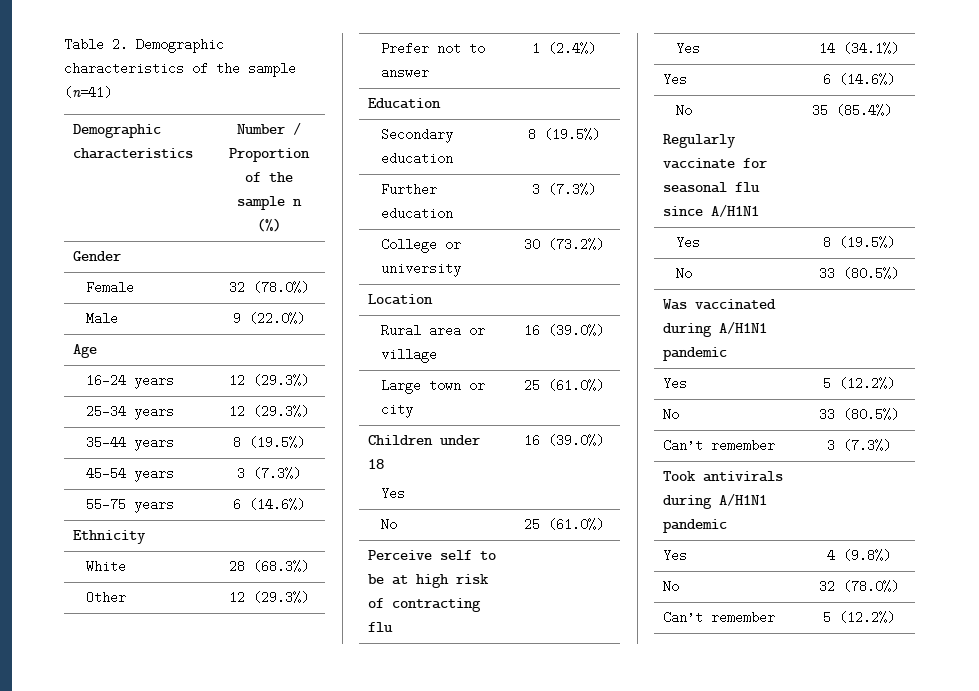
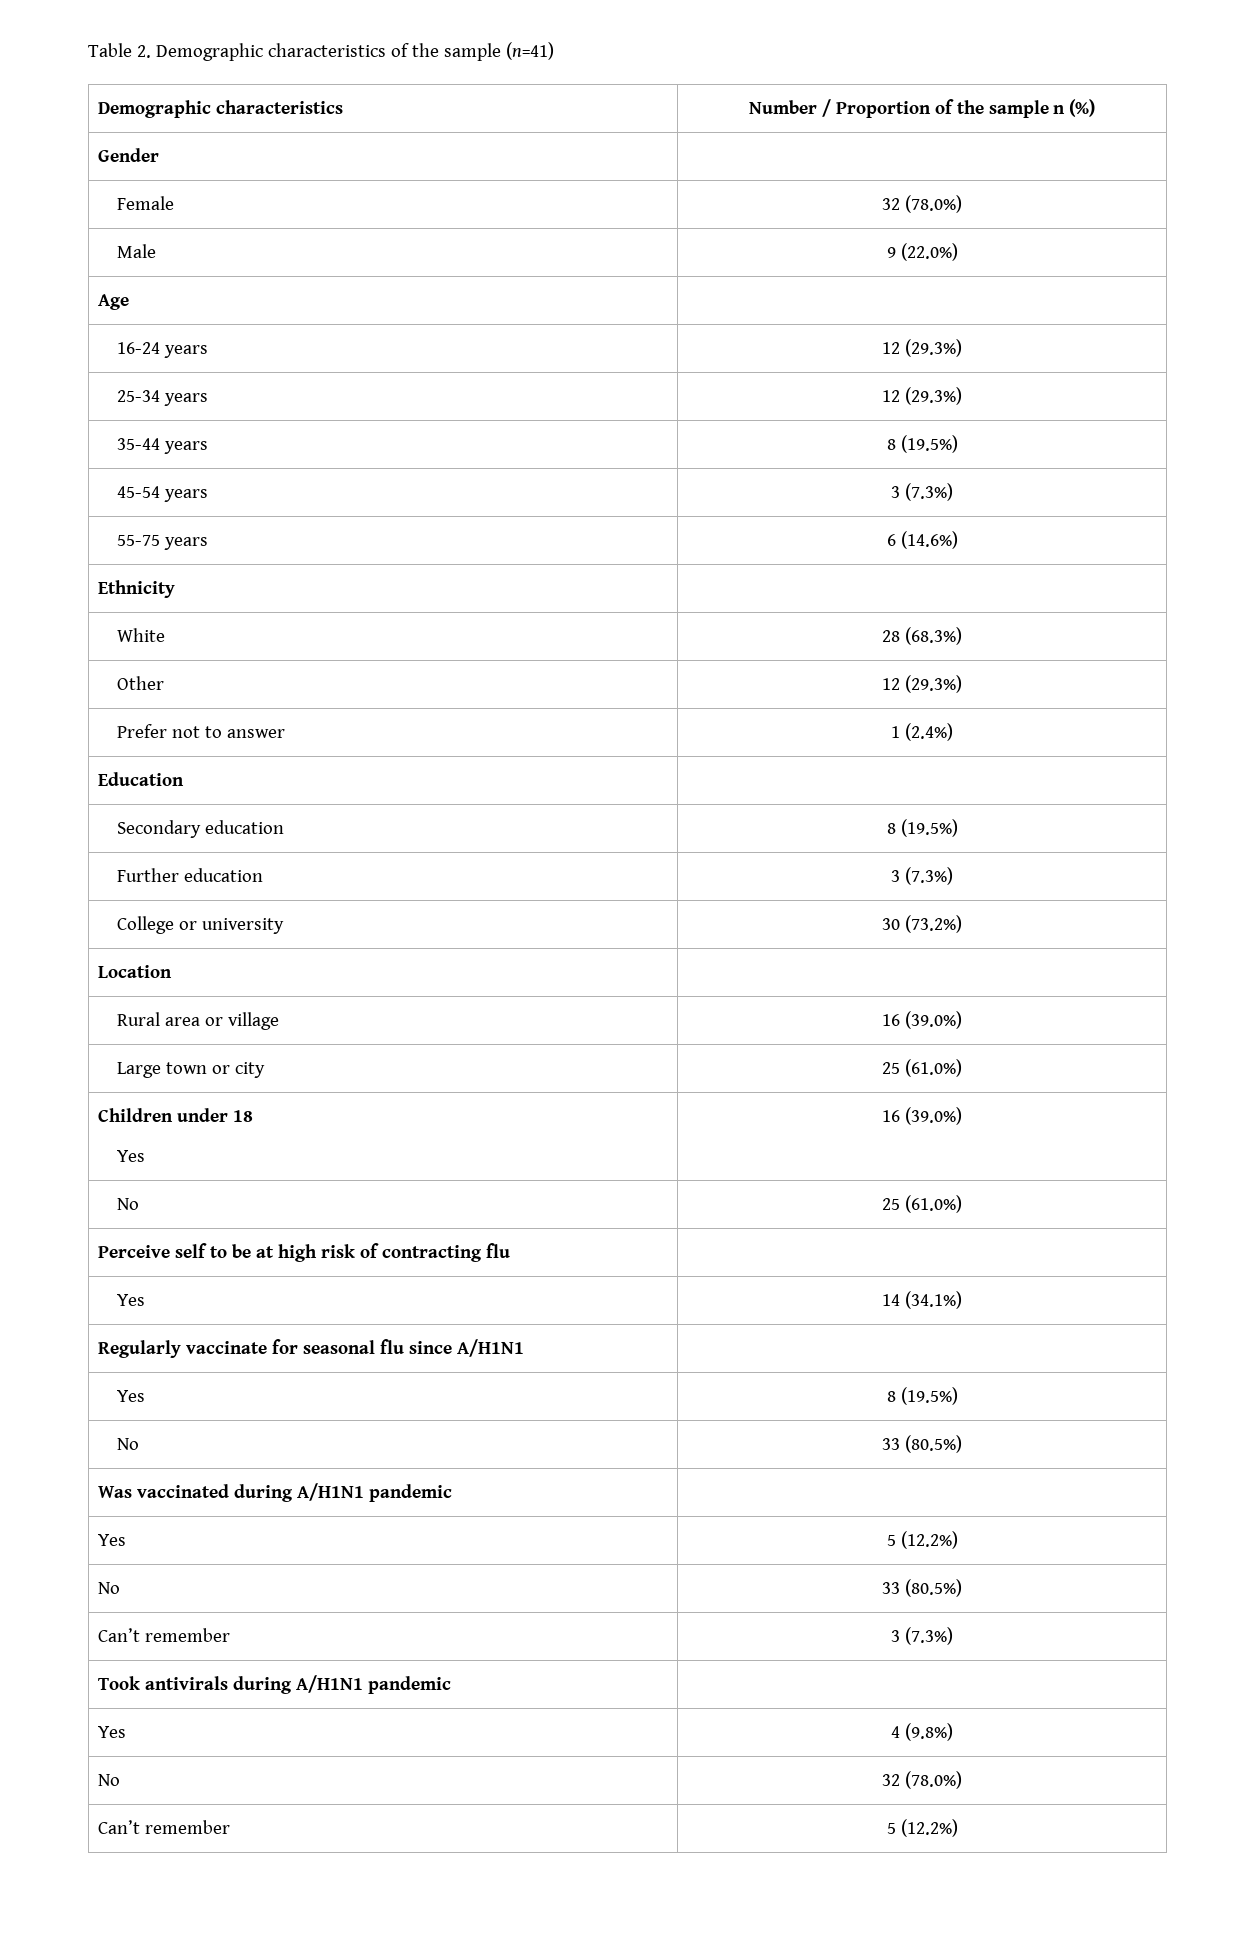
- Yes | 6 (14.6%)
- No
- Regularly vaccinate for seasonal flu since A/H1N1 | 35 (85.4%)
+ Regularly vaccinate for seasonal flu since A/H1N1 |

